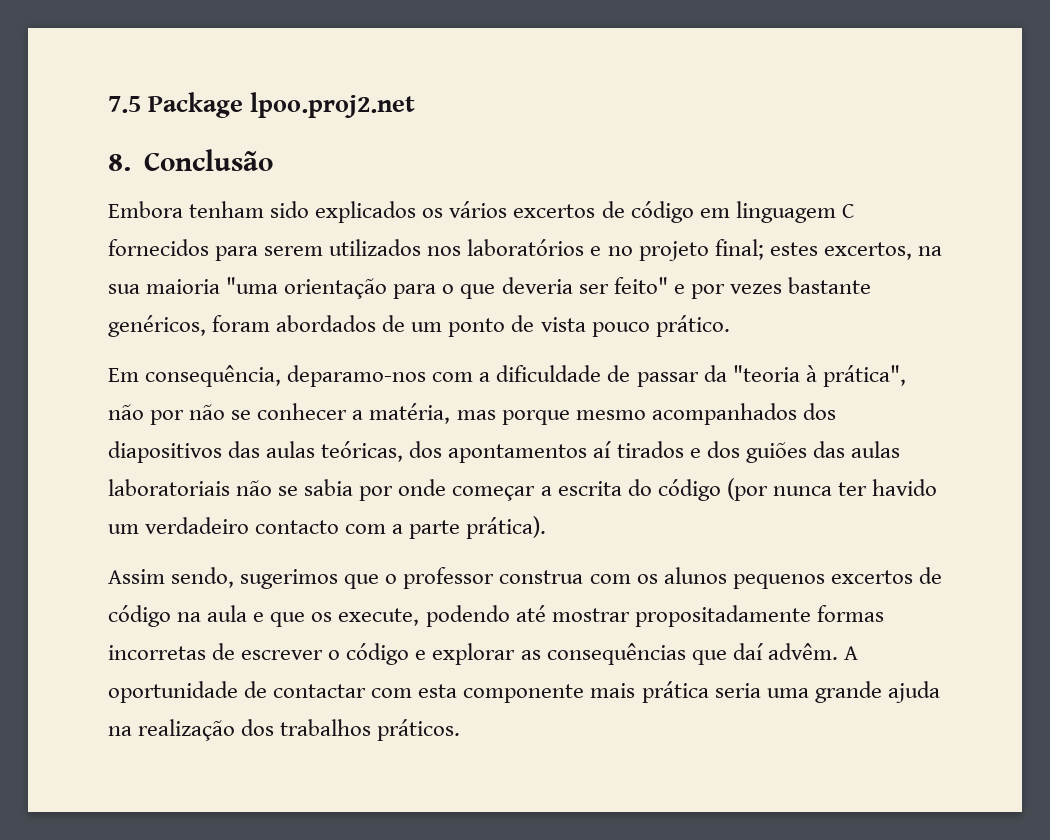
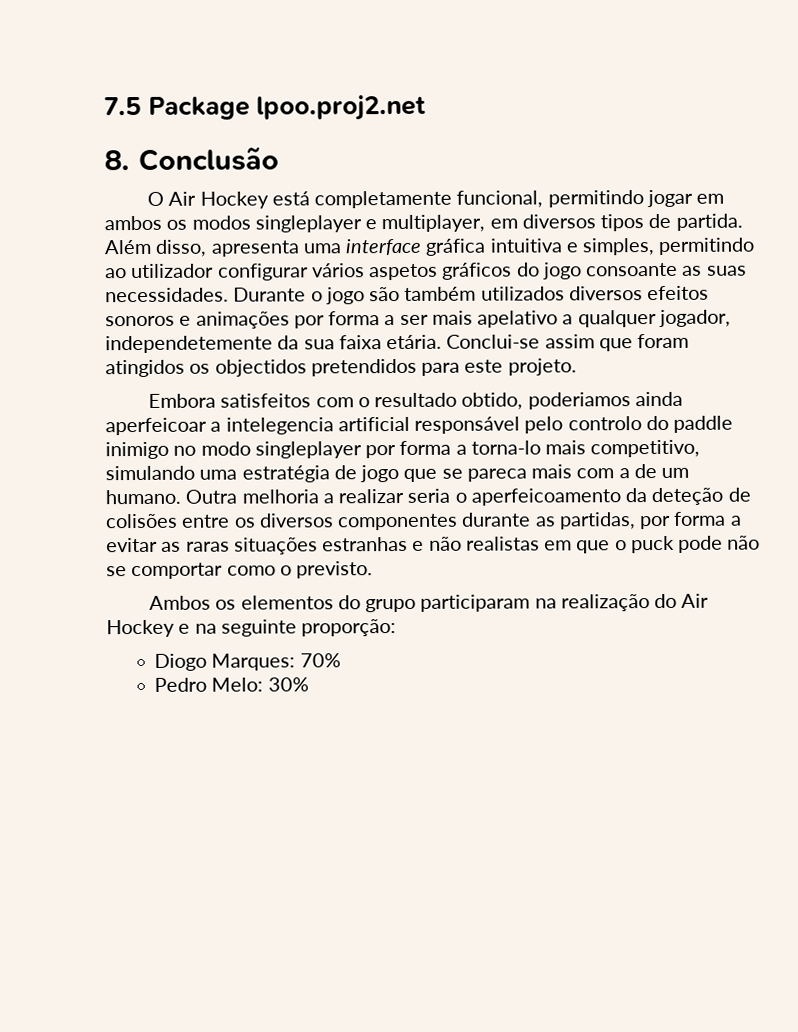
- Embora tenham sido explicados os vários excertos de código em linguagem C fornecidos para serem utilizados nos laboratórios e no projeto final; estes excertos, na sua maioria "uma orientação para o que deveria ser feito" e por vezes bastante genéricos, foram abordados de um ponto de vista pouco prático.
- Em consequência, deparamo-nos com a dificuldade de passar da "teoria à prática", não por não se conhecer a matéria, mas porque mesmo acompanhados dos diapositivos das aulas teóricas, dos apontamentos aí tirados e dos guiões das aulas laboratoriais não se sabia por onde começar a escrita do código (por nunca ter havido um verdadeiro contacto com a parte prática).
- Assim sendo, sugerimos que o professor construa com os alunos pequenos excertos de código na aula e que os execute, podendo até mostrar propositadamente formas incorretas de escrever o código e explorar as consequências que daí advêm. A oportunidade de contactar com esta componente mais prática seria uma grande ajuda na realização dos trabalhos práticos.
+ O Air Hockey está completamente funcional, permitindo jogar em ambos os modos singleplayer e multiplayer, em diversos tipos de partida. Além disso, apresenta uma interface gráfica intuitiva e simples, permitindo ao utilizador configurar vários aspetos gráficos do jogo consoante as suas necessidades. Durante o jogo são também utilizados diversos efeitos sonoros e animações por forma a ser mais apelativo a qualquer jogador, independetemente da sua faixa etária. Conclui-se assim que foram atingidos os objectidos pretendidos para este projeto.
+ Embora satisfeitos com o resultado obtido, poderiamos ainda aperfeicoar a intelegencia artificial responsável pelo controlo do paddle inimigo no modo singleplayer por forma a torna-lo mais competitivo, simulando uma estratégia de jogo que se pareca mais com a de um humano. Outra melhoria a realizar seria o aperfeicoamento da deteção de colisões entre os diversos componentes durante as partidas, por forma a evitar as raras situações estranhas e não realistas em que o puck pode não se comportar como o previsto.
+ Ambos os elementos do grupo participaram na realização do Air Hockey e na seguinte proporção:
+ Diogo Marques: 70%
+ Pedro Melo: 30%

